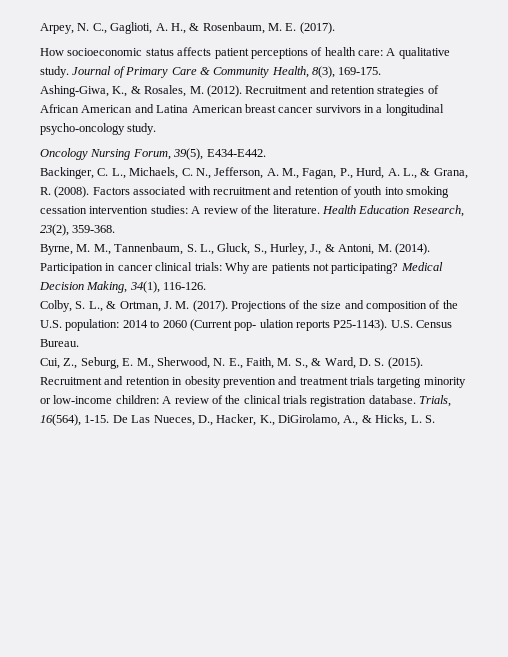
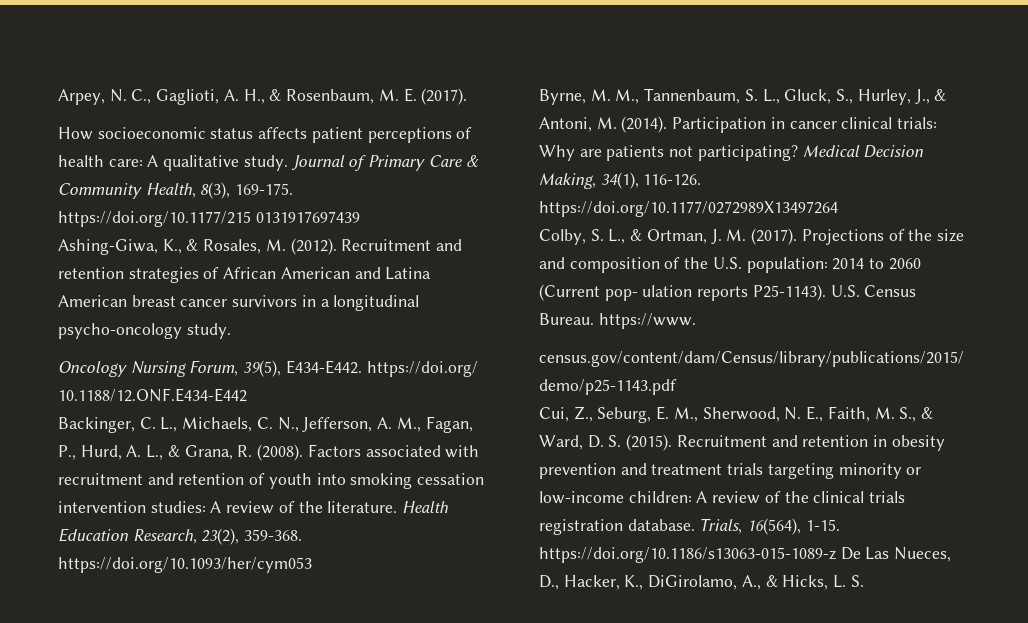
- Journal of Primary Care & Community Health, 8(3), 169-175.
+ Journal of Primary Care & Community Health, 8(3), 169-175. https://doi.org/10.1177/215 0131917697439
- Oncology Nursing Forum, 39(5), E434-E442.
+ Oncology Nursing Forum, 39(5), E434-E442. https://doi.org/ 10.1188/12.ONF.E434-E442
- Health Education Research, 23(2), 359-368.
+ Health Education Research, 23(2), 359-368. https://doi.org/10.1093/her/cym053
- Medical Decision Making, 34(1), 116-126.
+ Medical Decision Making, 34(1), 116-126. https://doi.org/10.1177/0272989X13497264
- U.S. Census Bureau.
+ U.S. Census Bureau. https://www.
+ census.gov/content/dam/Census/library/publications/2015/ demo/p25-1143.pdf
- Trials, 16(564), 1-15. De Las Nueces, D., Hacker, K., DiGirolamo, A., & Hicks, L. S.
+ Trials, 16(564), 1-15. https://doi.org/10.1186/s13063-015-1089-z De Las Nueces, D., Hacker, K., DiGirolamo, A., & Hicks, L. S.

